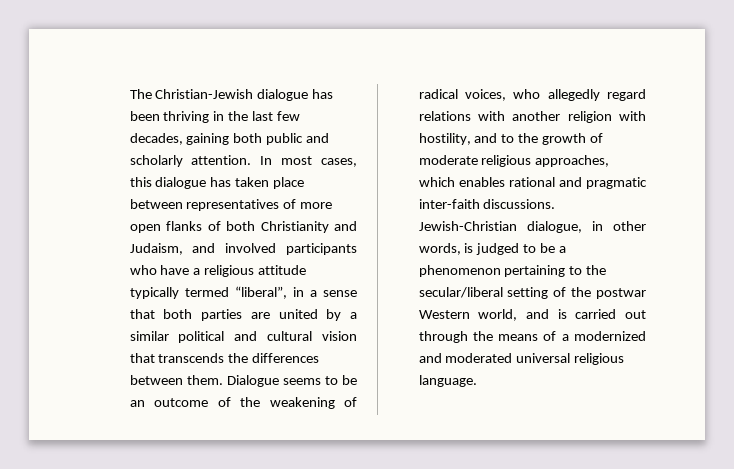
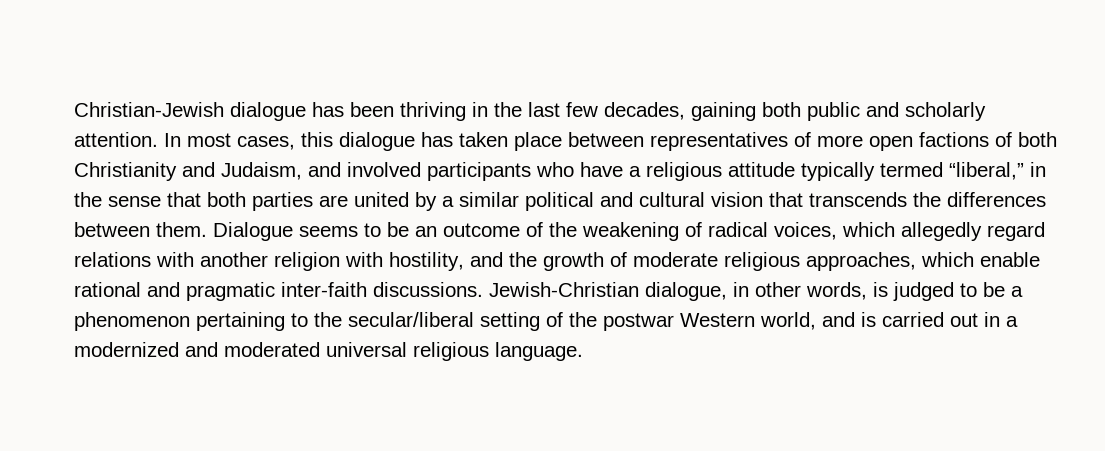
- The Christian-Jewish dialogue has been thriving in the last few decades, gaining both public and scholarly attention.
+ Christian-Jewish dialogue has been thriving in the last few decades, gaining both public and scholarly attention.
- In most cases, this dialogue has taken place between representatives of more open flanks of both Christianity and Judaism, and involved participants who have a religious attitude typically termed “liberal”, in a sense that both parties are united by a similar political and cultural vision that transcends the differences between them.
+ In most cases, this dialogue has taken place between representatives of more open factions of both Christianity and Judaism, and involved participants who have a religious attitude typically termed “liberal,” in the sense that both parties are united by a similar political and cultural vision that transcends the differences between them.
- Dialogue seems to be an outcome of the weakening of radical voices, who allegedly regard relations with another religion with hostility, and to the growth of moderate religious approaches, which enables rational and pragmatic inter-faith discussions.
+ Dialogue seems to be an outcome of the weakening of radical voices, which allegedly regard relations with another religion with hostility, and the growth of moderate religious approaches, which enable rational and pragmatic inter-faith discussions.
- Jewish-Christian dialogue, in other words, is judged to be a phenomenon pertaining to the secular/liberal setting of the postwar Western world, and is carried out through the means of a modernized and moderated universal religious language.
+ Jewish-Christian dialogue, in other words, is judged to be a phenomenon pertaining to the secular/liberal setting of the postwar Western world, and is carried out in a modernized and moderated universal religious language.

